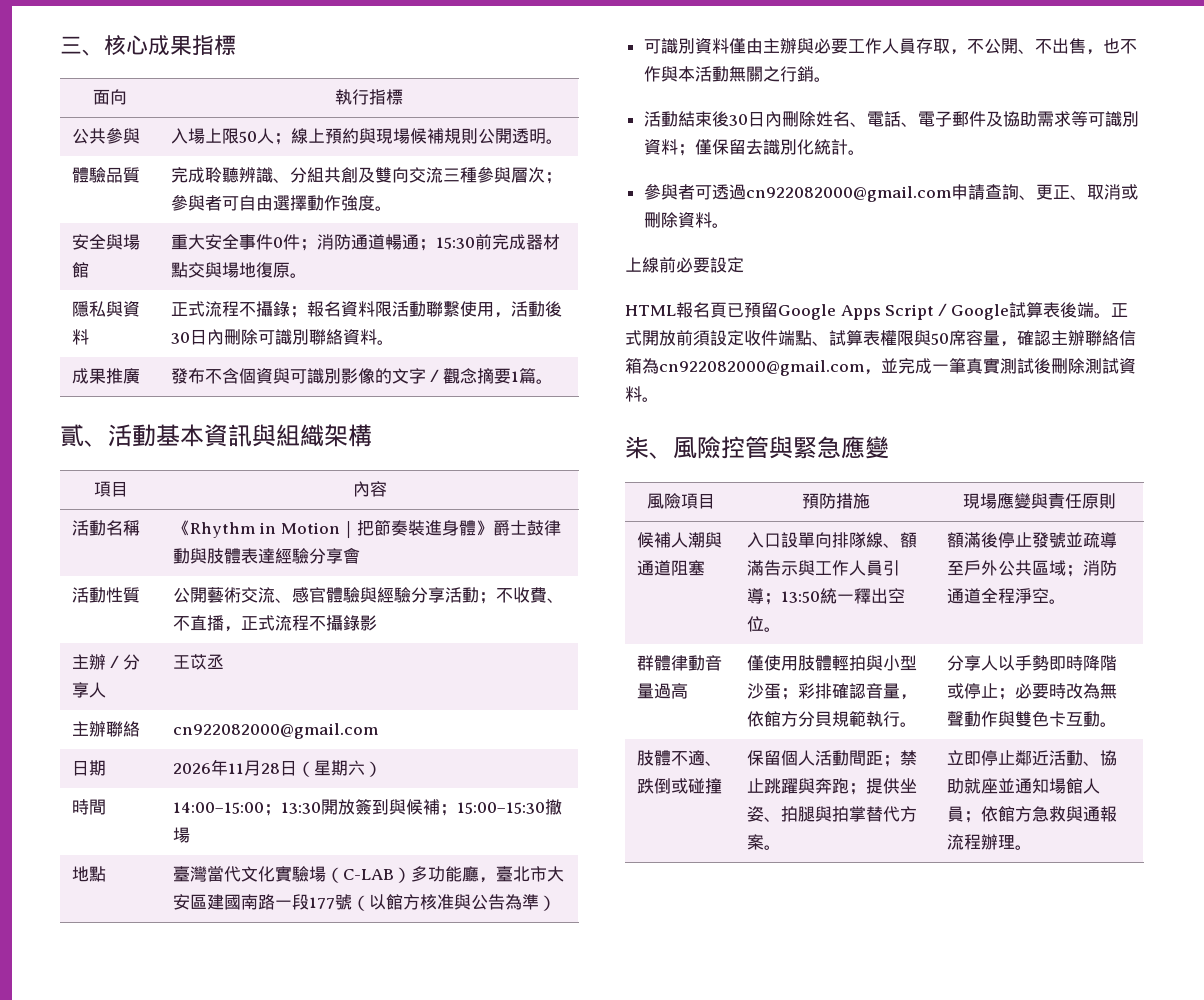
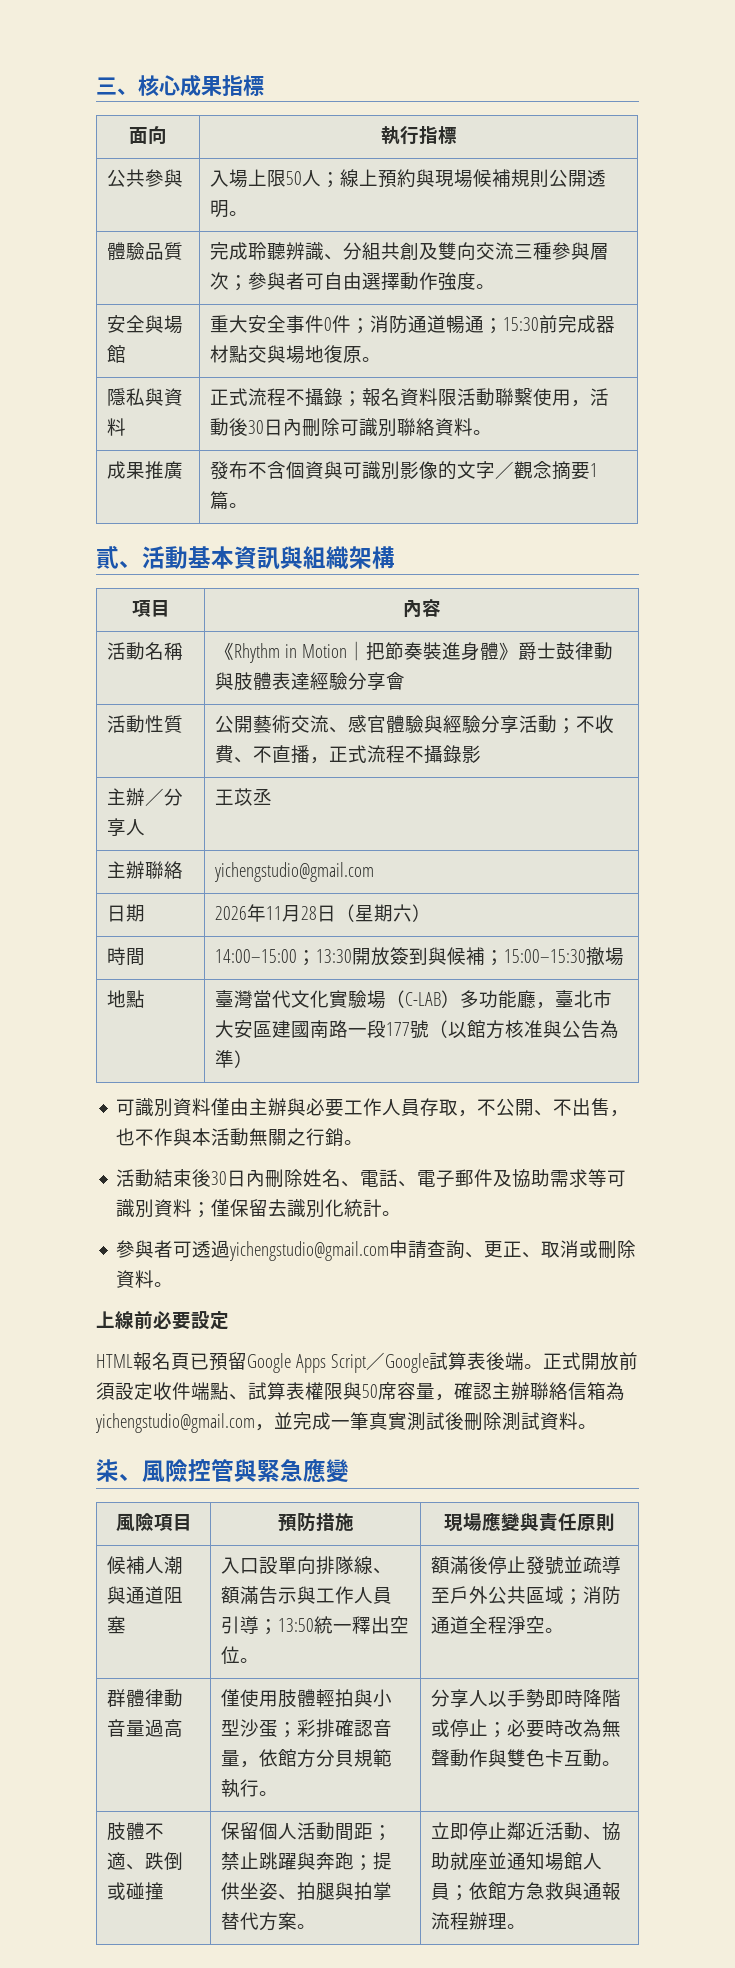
- 主辦聯絡 | cn922082000@gmail.com
+ 主辦聯絡 | yichengstudio@gmail.com
- 參與者可透過cn922082000@gmail.com申請查詢、更正、取消或刪除資料。
+ 參與者可透過yichengstudio@gmail.com申請查詢、更正、取消或刪除資料。
- 正式開放前須設定收件端點、試算表權限與50席容量，確認主辦聯絡信箱為cn922082000@gmail.com，並完成一筆真實測試後刪除測試資料。
+ 正式開放前須設定收件端點、試算表權限與50席容量，確認主辦聯絡信箱為yichengstudio@gmail.com，並完成一筆真實測試後刪除測試資料。

